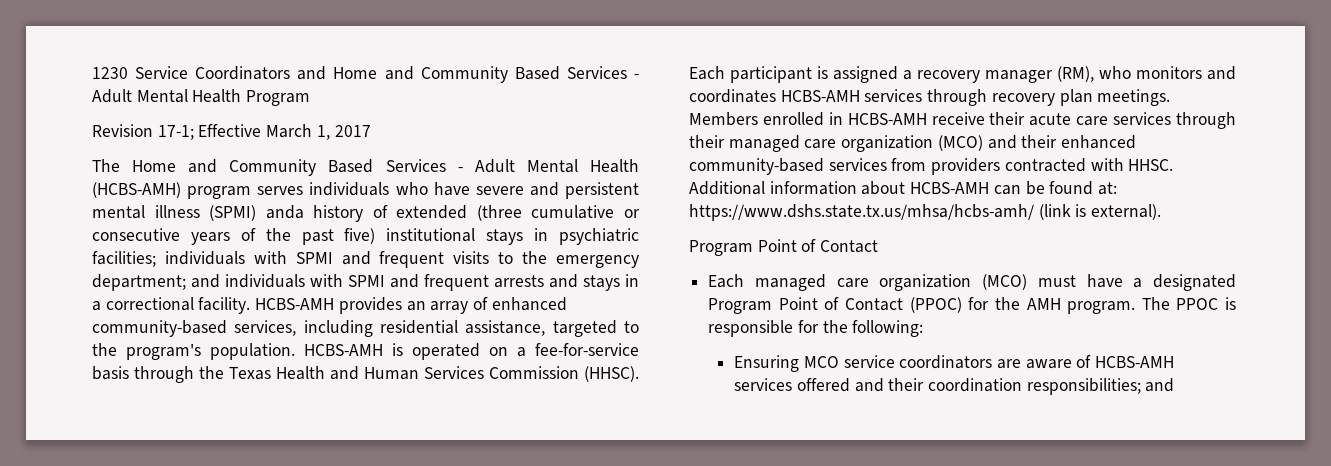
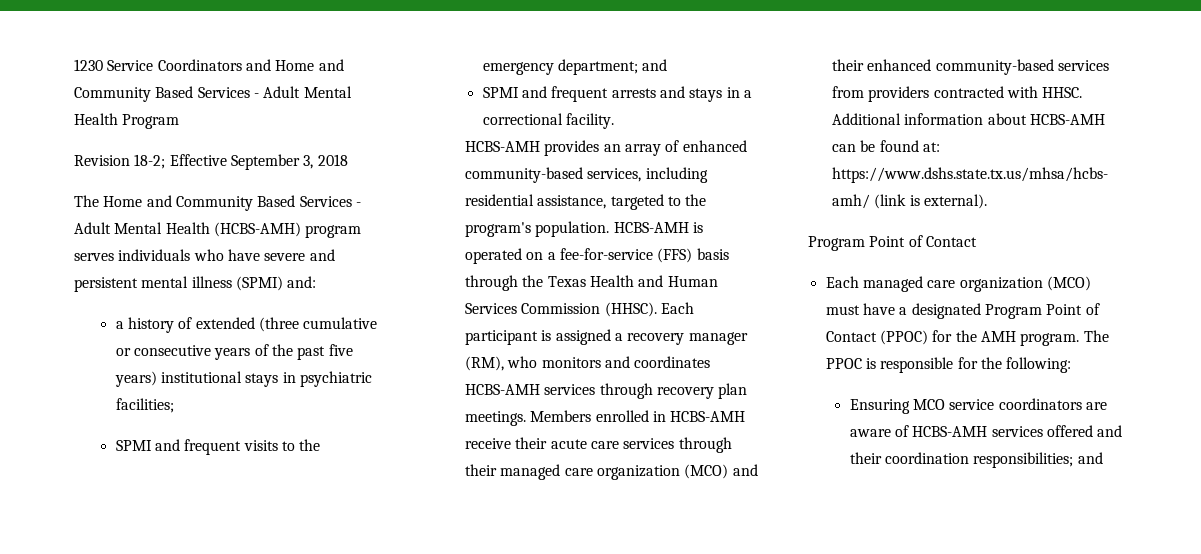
- Revision 17-1; Effective March 1, 2017
+ Revision 18-2; Effective September 3, 2018
- The Home and Community Based Services - Adult Mental Health (HCBS-AMH) program serves individuals who have severe and persistent mental illness (SPMI) anda history of extended (three cumulative or consecutive years of the past five) institutional stays in psychiatric facilities; individuals with SPMI and frequent visits to the emergency department; and individuals with SPMI and frequent arrests and stays in a correctional facility. HCBS-AMH provides an array of enhanced community-based services, including residential assistance, targeted to the program's population.
+ The Home and Community Based Services - Adult Mental Health (HCBS-AMH) program serves individuals who have severe and persistent mental illness (SPMI) and:
+ a history of extended (three cumulative or consecutive years of the past five years) institutional stays in psychiatric facilities;
+ SPMI and frequent visits to the emergency department; and
+ SPMI and frequent arrests and stays in a correctional facility.
+ HCBS-AMH provides an array of enhanced community-based services, including residential assistance, targeted to the program's population.
- HCBS-AMH is operated on a fee-for-service basis through the Texas Health and Human Services Commission (HHSC).
+ HCBS-AMH is operated on a fee-for-service (FFS) basis through the Texas Health and Human Services Commission (HHSC).

